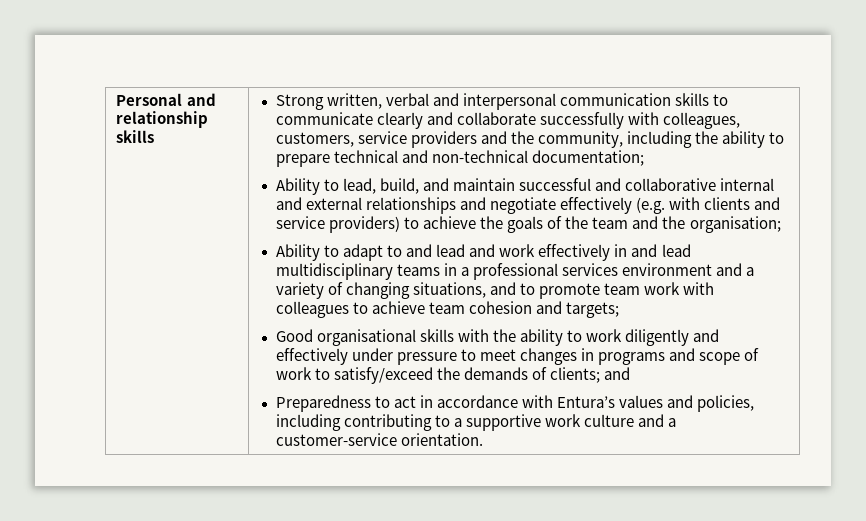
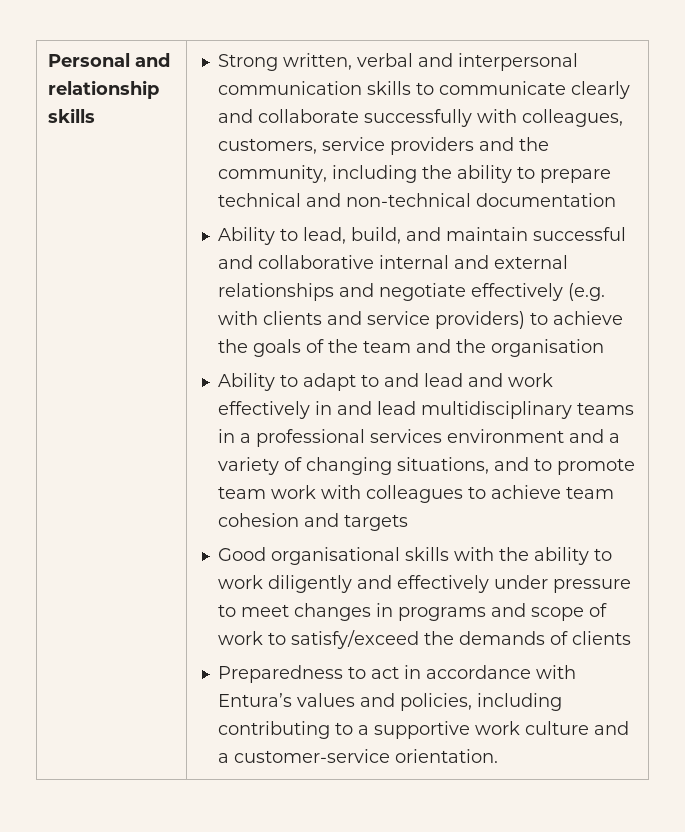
- Strong written, verbal and interpersonal communication skills to communicate clearly and collaborate successfully with colleagues, customers, service providers and the community, including the ability to prepare technical and non-technical documentation;
+ Strong written, verbal and interpersonal communication skills to communicate clearly and collaborate successfully with colleagues, customers, service providers and the community, including the ability to prepare technical and non-technical documentation
- Ability to lead, build, and maintain successful and collaborative internal and external relationships and negotiate effectively (e.g. with clients and service providers) to achieve the goals of the team and the organisation;
+ Ability to lead, build, and maintain successful and collaborative internal and external relationships and negotiate effectively (e.g. with clients and service providers) to achieve the goals of the team and the organisation
- Ability to adapt to and lead and work effectively in and lead multidisciplinary teams in a professional services environment and a variety of changing situations, and to promote team work with colleagues to achieve team cohesion and targets;
+ Ability to adapt to and lead and work effectively in and lead multidisciplinary teams in a professional services environment and a variety of changing situations, and to promote team work with colleagues to achieve team cohesion and targets
- Good organisational skills with the ability to work diligently and effectively under pressure to meet changes in programs and scope of work to satisfy/exceed the demands of clients; and
+ Good organisational skills with the ability to work diligently and effectively under pressure to meet changes in programs and scope of work to satisfy/exceed the demands of clients

